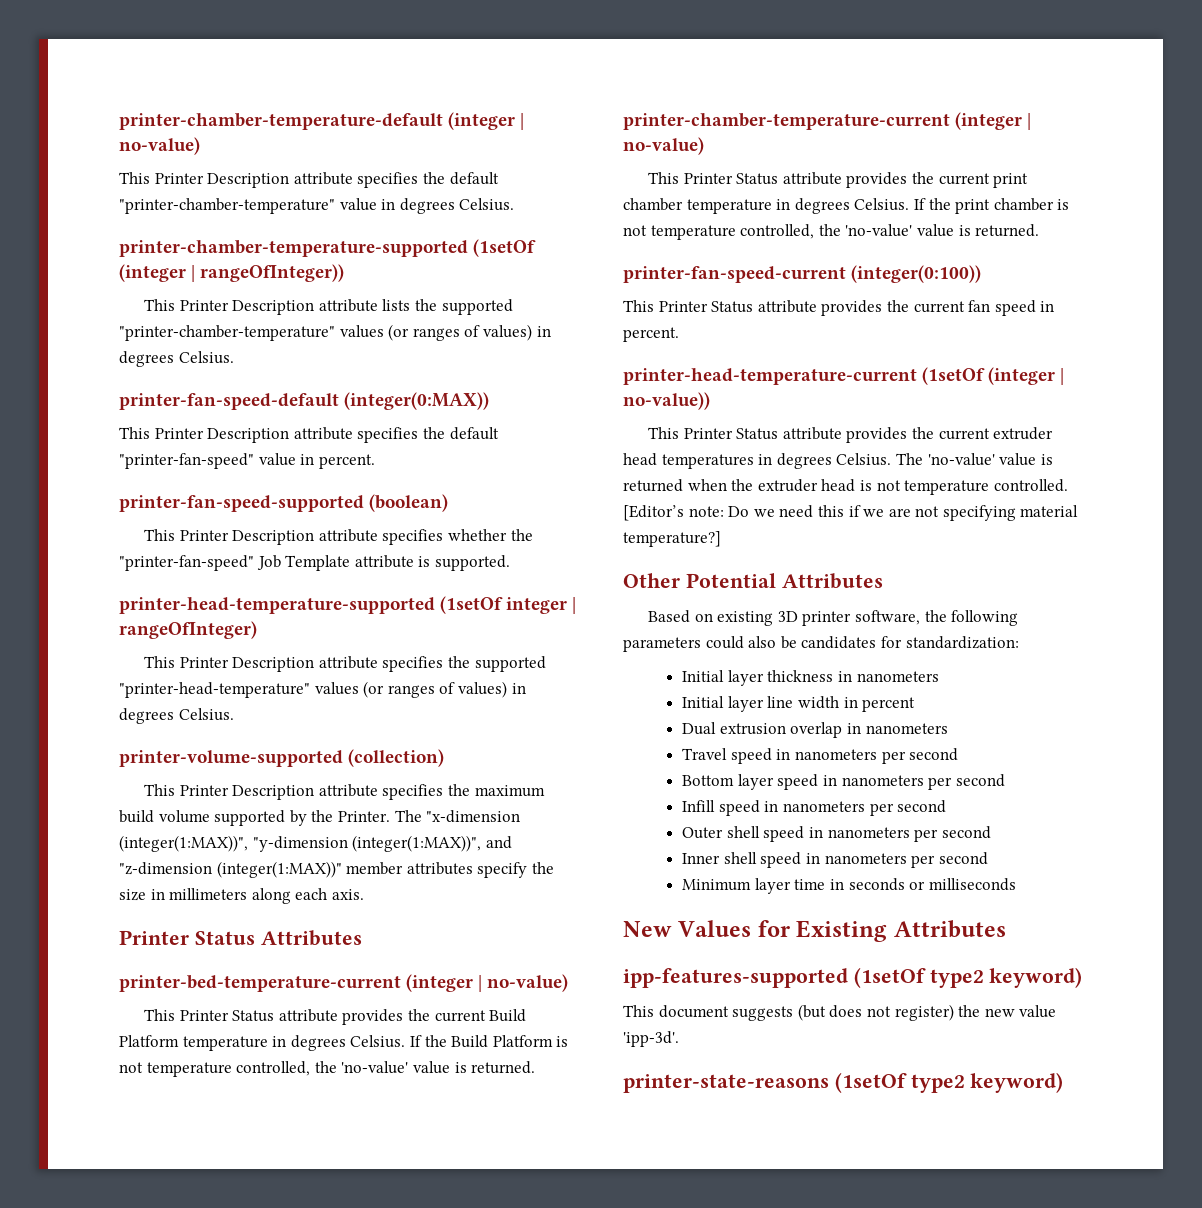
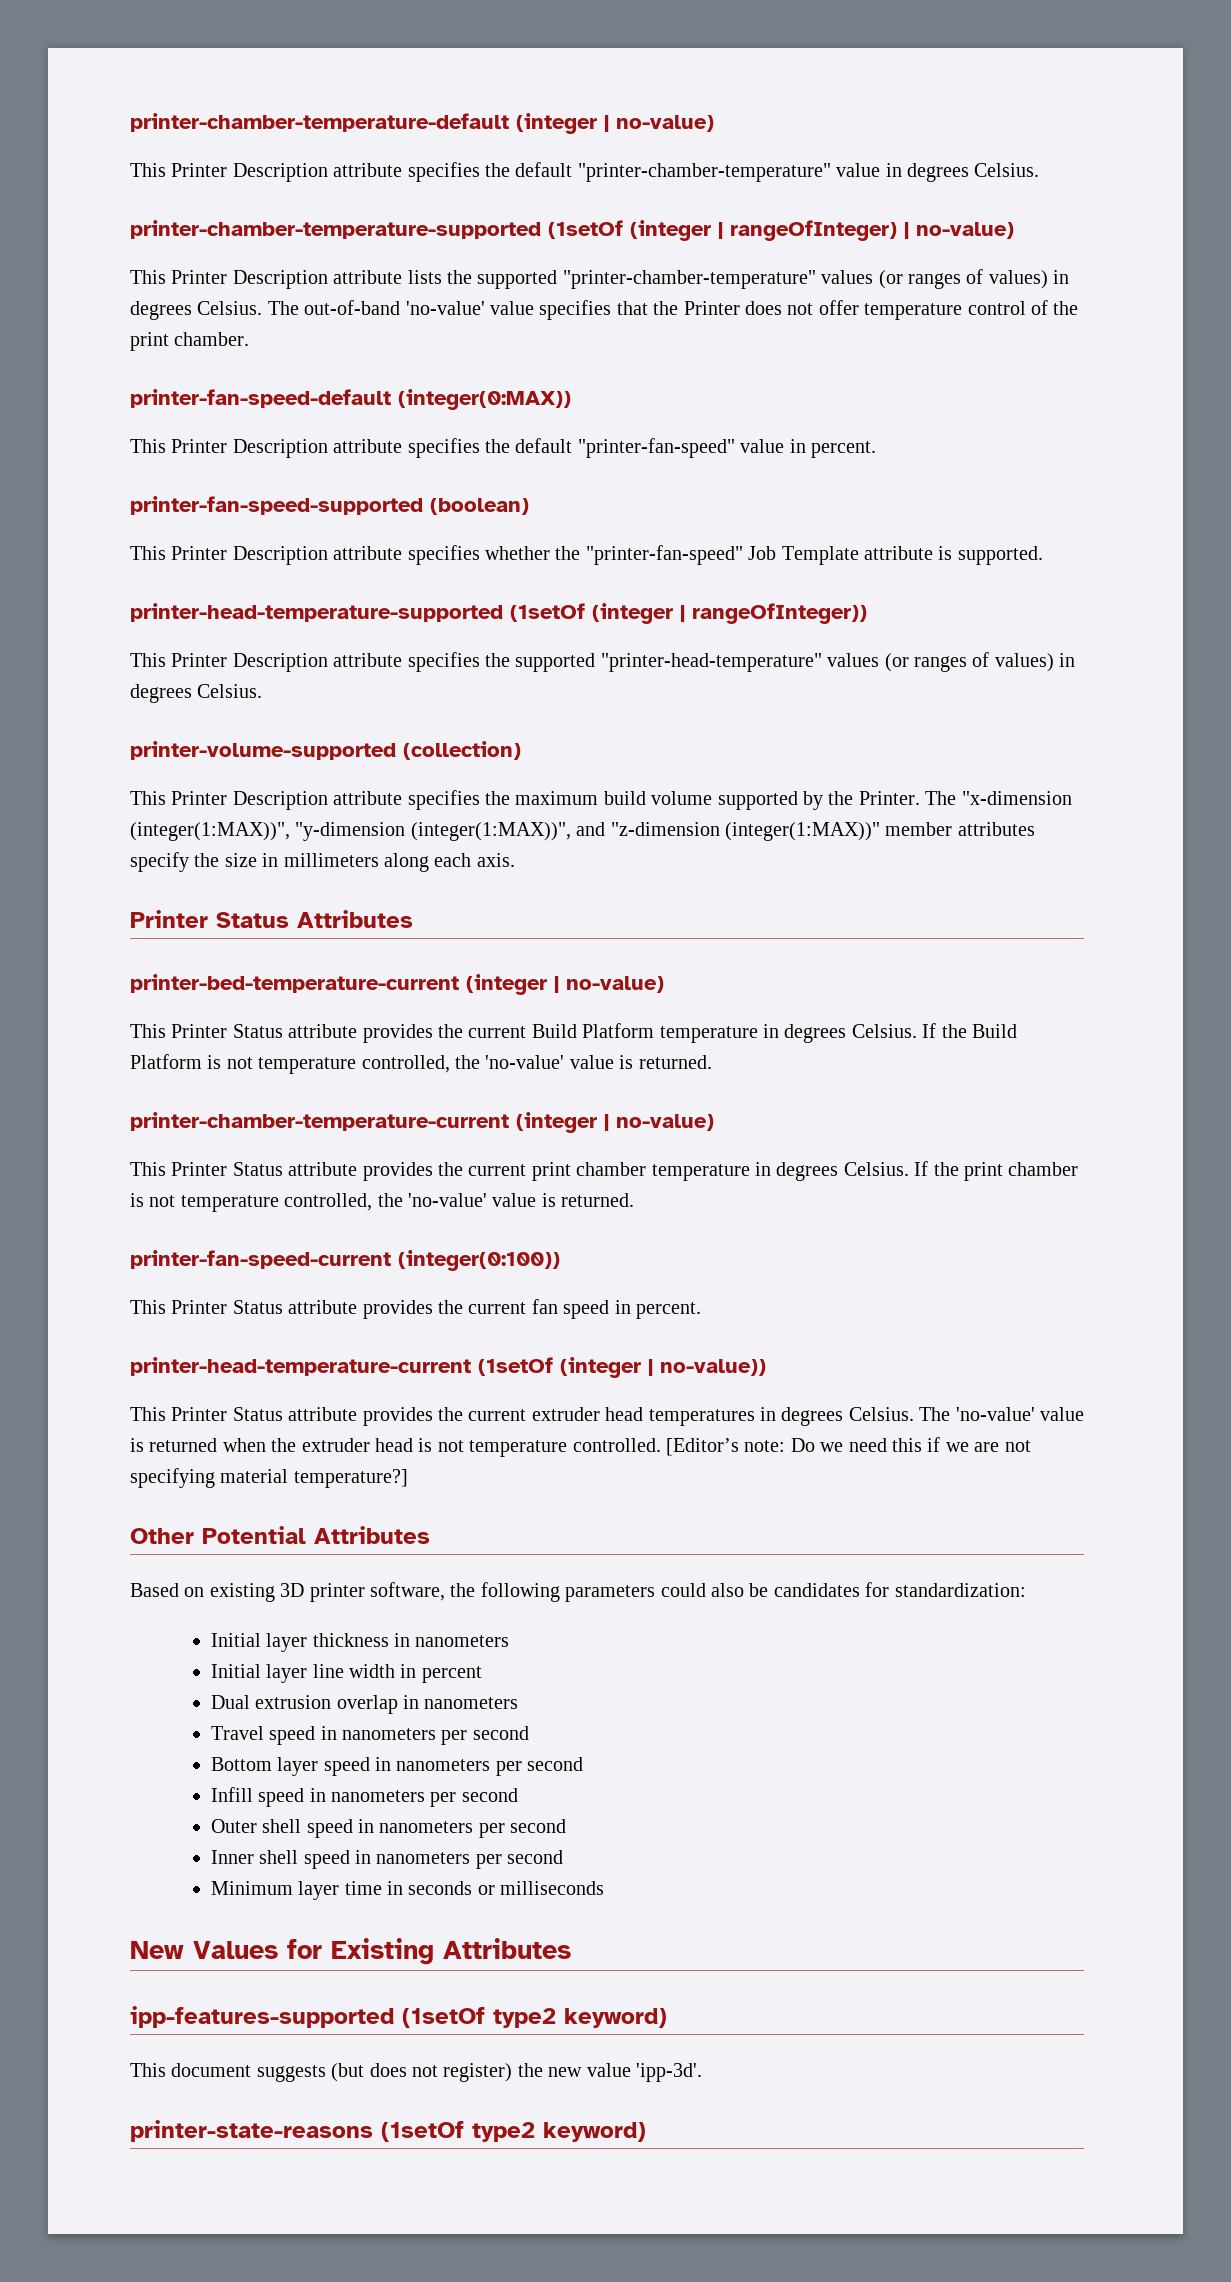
- printer-chamber-temperature-supported (1setOf (integer | rangeOfInteger))
+ printer-chamber-temperature-supported (1setOf (integer | rangeOfInteger) | no-value)
+ The out-of-band 'no-value' value specifies that the Printer does not offer temperature control of the print chamber.
- printer-head-temperature-supported (1setOf integer | rangeOfInteger)
+ printer-head-temperature-supported (1setOf (integer | rangeOfInteger))

